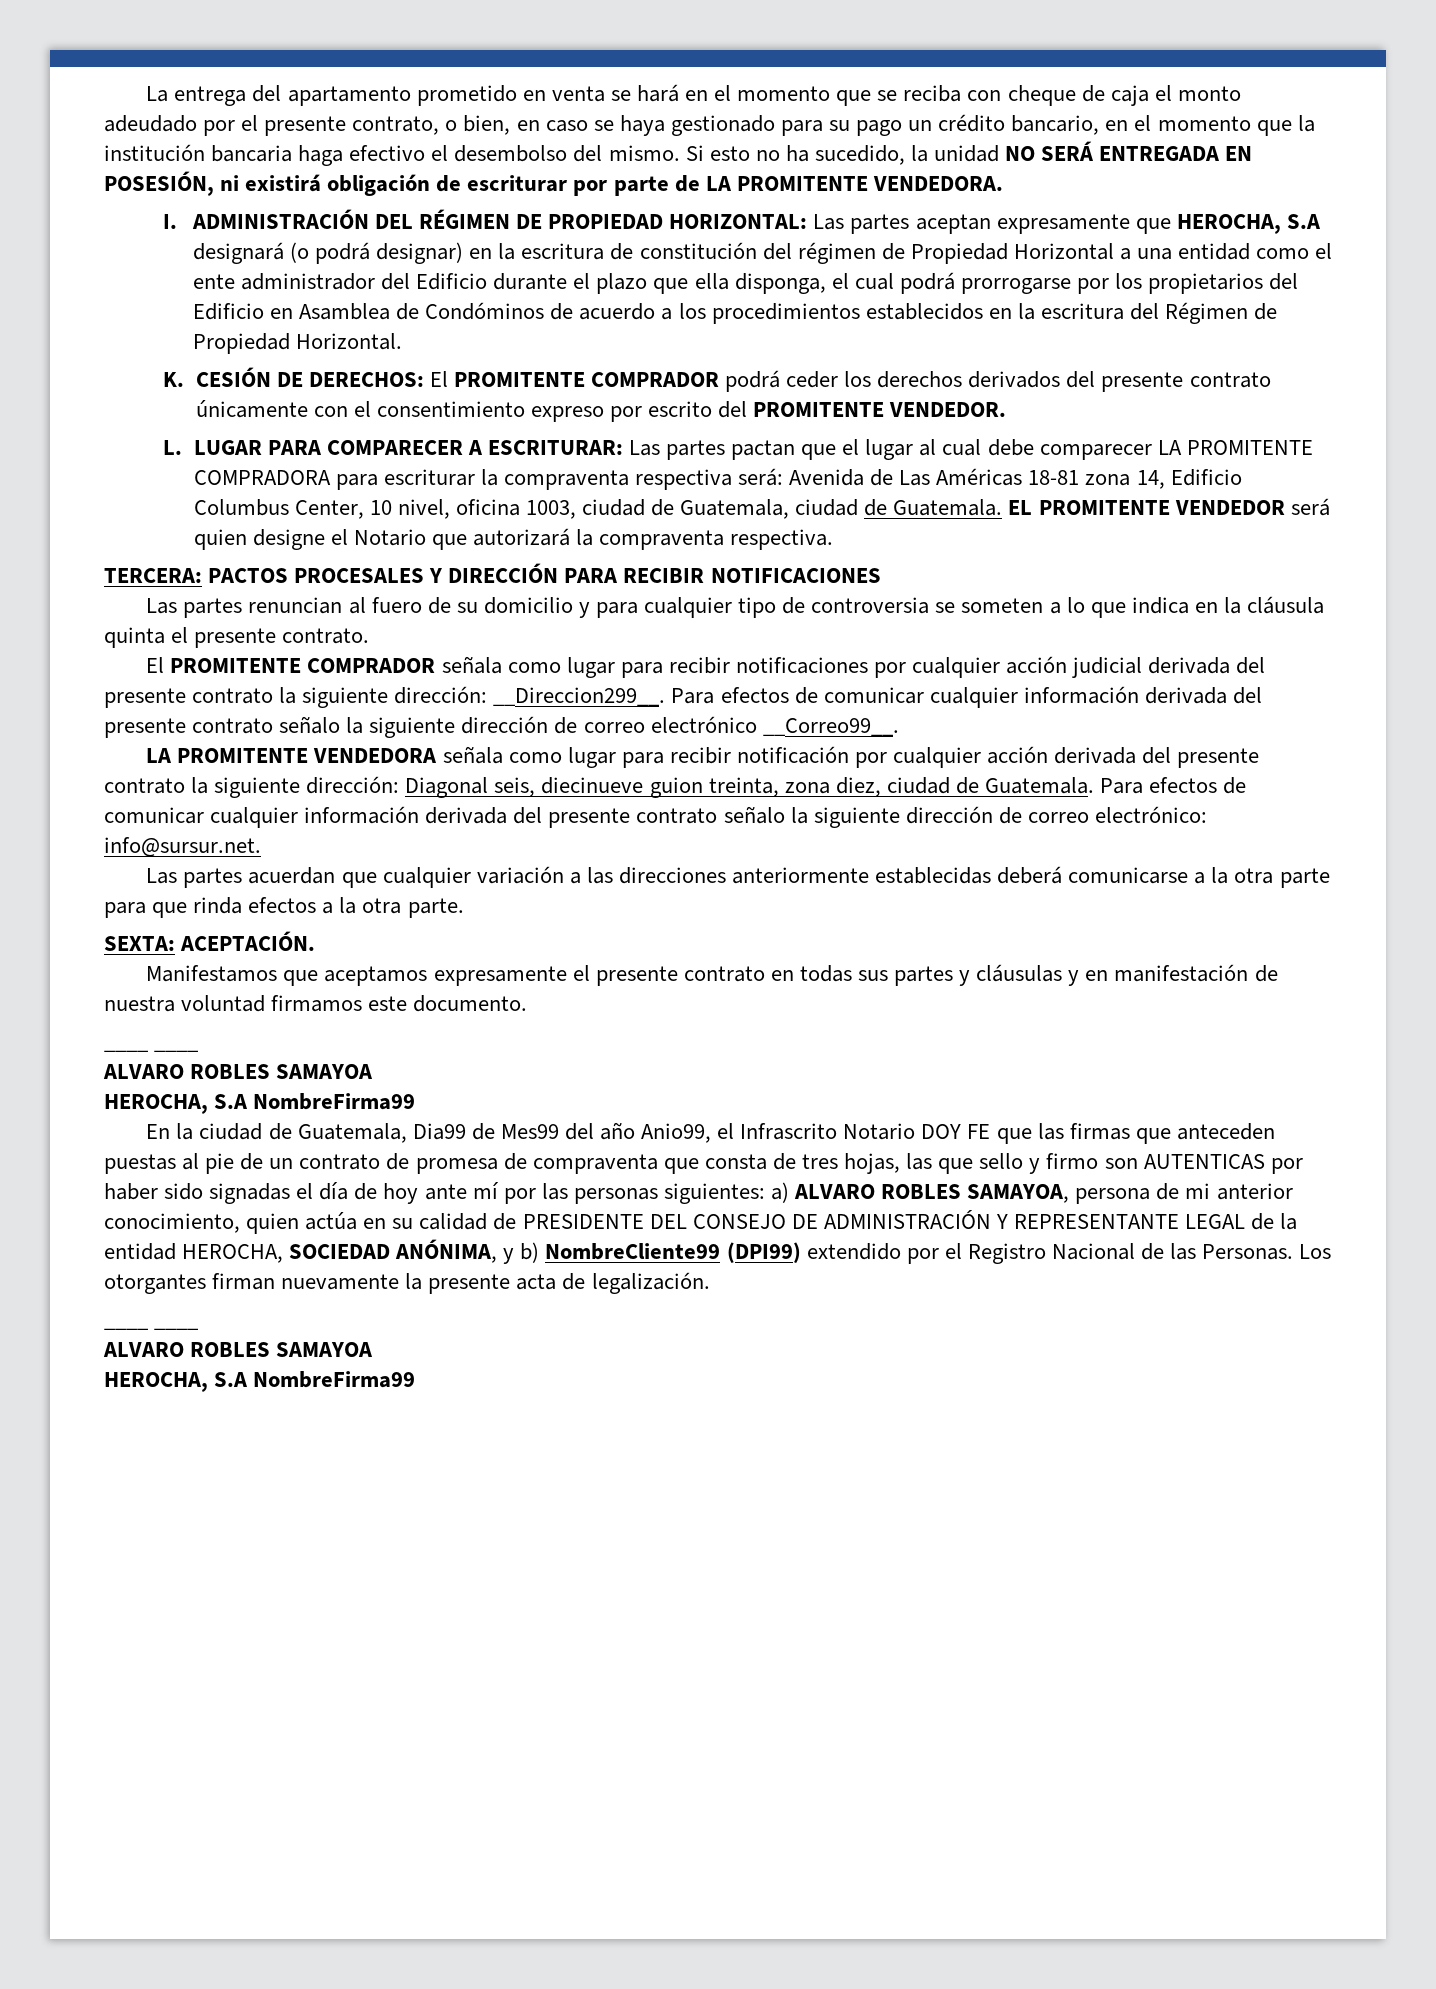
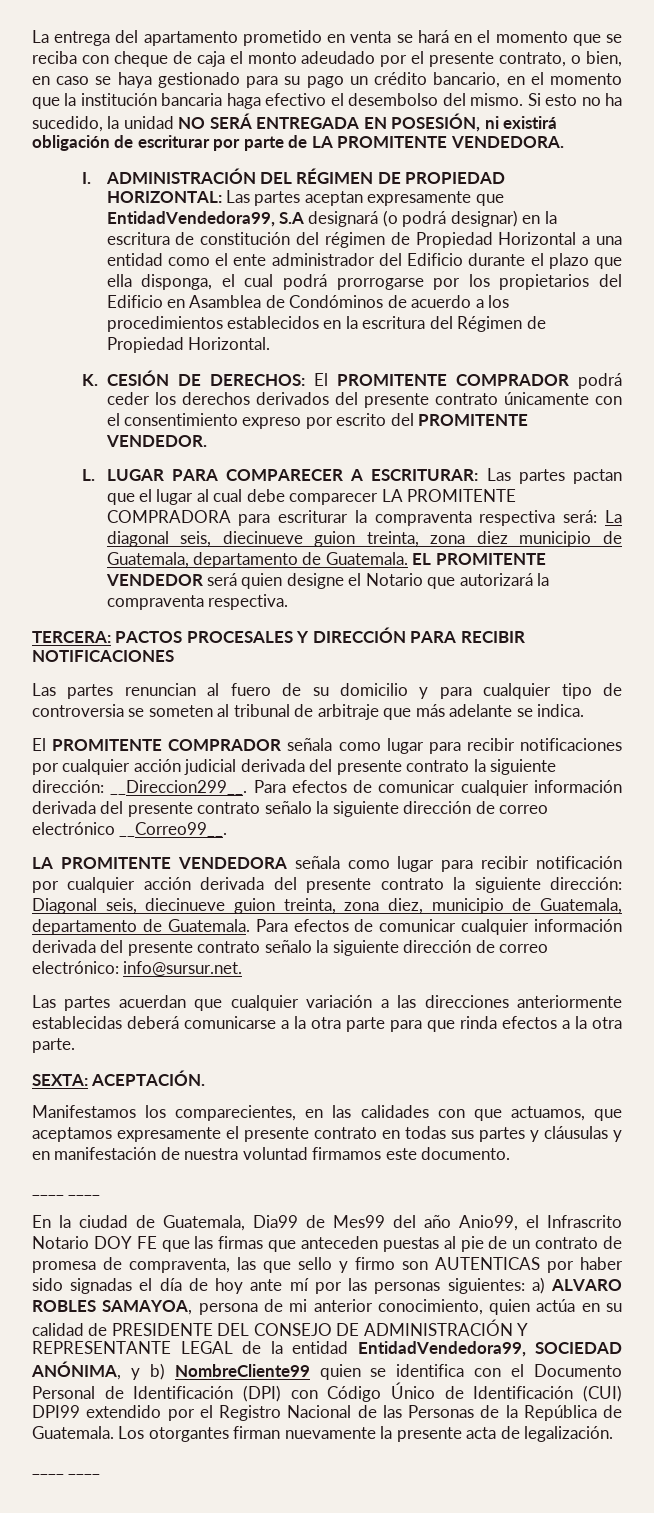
- Las partes aceptan expresamente que HEROCHA, S.A designará (o podrá designar) en la escritura de constitución del régimen de Propiedad Horizontal a una entidad como el ente administrador del Edificio durante el plazo que ella disponga, el cual podrá prorrogarse por los propietarios del Edificio en Asamblea de Condóminos de acuerdo a los procedimientos establecidos en la escritura del Régimen de Propiedad Horizontal.
+ Las partes aceptan expresamente que EntidadVendedora99, S.A designará (o podrá designar) en la escritura de constitución del régimen de Propiedad Horizontal a una entidad como el ente administrador del Edificio durante el plazo que ella disponga, el cual podrá prorrogarse por los propietarios del Edificio en Asamblea de Condóminos de acuerdo a los procedimientos establecidos en la escritura del Régimen de Propiedad Horizontal.
- L. LUGAR PARA COMPARECER A ESCRITURAR: Las partes pactan que el lugar al cual debe comparecer LA PROMITENTE COMPRADORA para escriturar la compraventa respectiva será: Avenida de Las Américas 18-81 zona 14, Edificio Columbus Center, 10 nivel, oficina 1003, ciudad de Guatemala, ciudad de Guatemala.
+ L. LUGAR PARA COMPARECER A ESCRITURAR: Las partes pactan que el lugar al cual debe comparecer LA PROMITENTE COMPRADORA para escriturar la compraventa respectiva será: La diagonal seis, diecinueve guion treinta, zona diez municipio de Guatemala, departamento de Guatemala.
- Las partes renuncian al fuero de su domicilio y para cualquier tipo de controversia se someten a lo que indica en la cláusula quinta el presente contrato.
+ Las partes renuncian al fuero de su domicilio y para cualquier tipo de controversia se someten al tribunal de arbitraje que más adelante se indica.
- LA PROMITENTE VENDEDORA señala como lugar para recibir notificación por cualquier acción derivada del presente contrato la siguiente dirección: Diagonal seis, diecinueve guion treinta, zona diez, ciudad de Guatemala.
+ LA PROMITENTE VENDEDORA señala como lugar para recibir notificación por cualquier acción derivada del presente contrato la siguiente dirección: Diagonal seis, diecinueve guion treinta, zona diez, municipio de Guatemala, departamento de Guatemala.
- Manifestamos que aceptamos expresamente el presente contrato en todas sus partes y cláusulas y en manifestación de nuestra voluntad firmamos este documento.
+ Manifestamos los comparecientes, en las calidades con que actuamos, que aceptamos expresamente el presente contrato en todas sus partes y cláusulas y en manifestación de nuestra voluntad firmamos este documento.
  ____ ____
- ALVARO ROBLES SAMAYOA
- HEROCHA, S.A NombreFirma99
- En la ciudad de Guatemala, Dia99 de Mes99 del año Anio99, el Infrascrito Notario DOY FE que las firmas que anteceden puestas al pie de un contrato de promesa de compraventa que consta de tres hojas, las que sello y firmo son AUTENTICAS por haber sido signadas el día de hoy ante mí por las personas siguientes:
+ En la ciudad de Guatemala, Dia99 de Mes99 del año Anio99, el Infrascrito Notario DOY FE que las firmas que anteceden puestas al pie de un contrato de promesa de compraventa, las que sello y firmo son AUTENTICAS por haber sido signadas el día de hoy ante mí por las personas siguientes:
- a) ALVARO ROBLES SAMAYOA, persona de mi anterior conocimiento, quien actúa en su calidad de PRESIDENTE DEL CONSEJO DE ADMINISTRACIÓN Y REPRESENTANTE LEGAL de la entidad HEROCHA, SOCIEDAD ANÓNIMA, y b) NombreCliente99 (DPI99) extendido por el Registro Nacional de las Personas.
+ a) ALVARO ROBLES SAMAYOA, persona de mi anterior conocimiento, quien actúa en su calidad de PRESIDENTE DEL CONSEJO DE ADMINISTRACIÓN Y REPRESENTANTE LEGAL de la entidad EntidadVendedora99, SOCIEDAD ANÓNIMA, y b) NombreCliente99 quien se identifica con el Documento Personal de Identificación (DPI) con Código Único de Identificación (CUI) DPI99 extendido por el Registro Nacional de las Personas de la República de Guatemala.
  Los otorgantes firman nuevamente la presente acta de legalización.
  ____ ____
- ALVARO ROBLES SAMAYOA
- HEROCHA, S.A NombreFirma99

